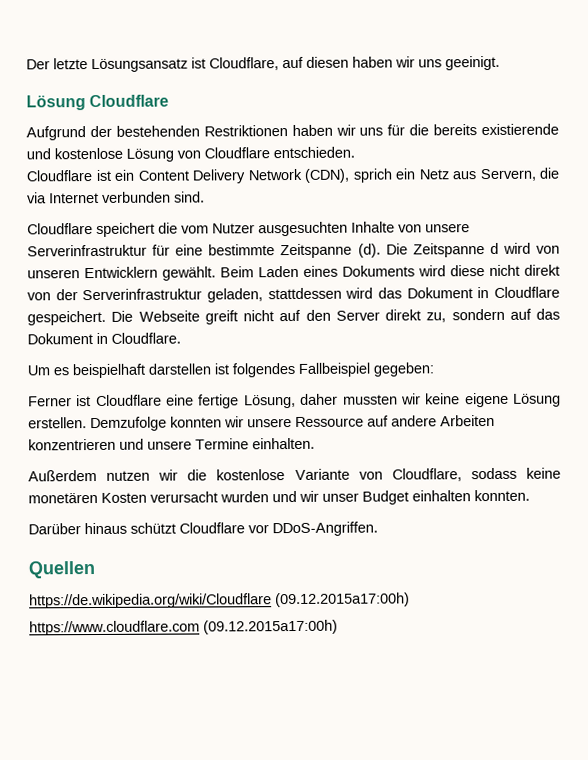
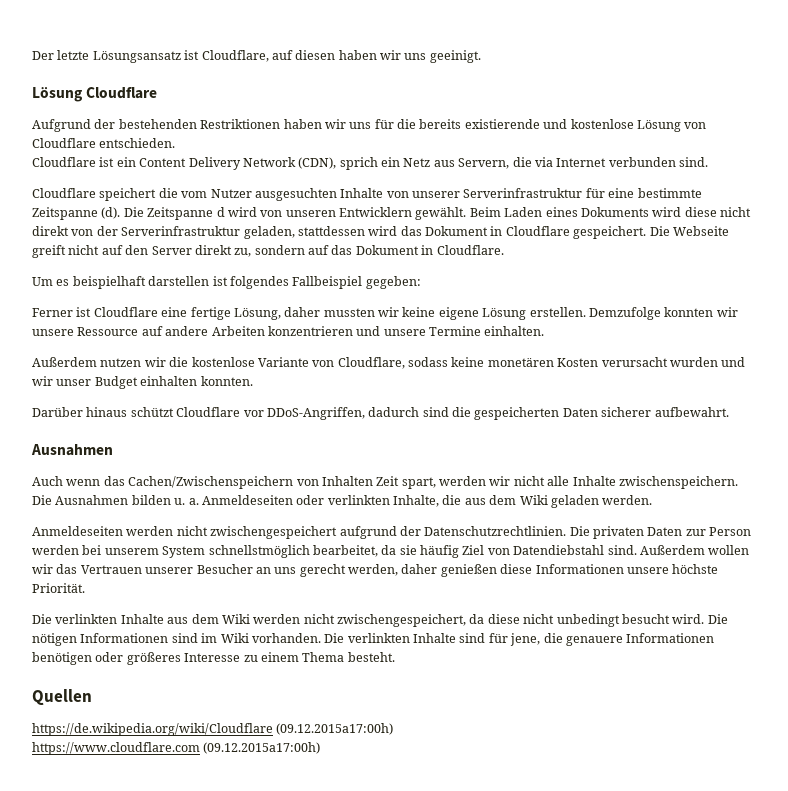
- Cloudflare speichert die vom Nutzer ausgesuchten Inhalte von unsere Serverinfrastruktur für eine bestimmte Zeitspanne (d).
+ Cloudflare speichert die vom Nutzer ausgesuchten Inhalte von unserer Serverinfrastruktur für eine bestimmte Zeitspanne (d).
- Darüber hinaus schützt Cloudflare vor DDoS-Angriffen.
+ Darüber hinaus schützt Cloudflare vor DDoS-Angriffen, dadurch sind die gespeicherten Daten sicherer aufbewahrt.
+ Ausnahmen
+ Auch wenn das Cachen/Zwischenspeichern von Inhalten Zeit spart, werden wir nicht alle Inhalte zwischenspeichern. Die Ausnahmen bilden u. a. Anmeldeseiten oder verlinkten Inhalte, die aus dem Wiki geladen werden.
+ Anmeldeseiten werden nicht zwischengespeichert aufgrund der Datenschutzrechtlinien. Die privaten Daten zur Person werden bei unserem System schnellstmöglich bearbeitet, da sie häufig Ziel von Datendiebstahl sind. Außerdem wollen wir das Vertrauen unserer Besucher an uns gerecht werden, daher genießen diese Informationen unsere höchste Priorität.
+ Die verlinkten Inhalte aus dem Wiki werden nicht zwischengespeichert, da diese nicht unbedingt besucht wird. Die nötigen Informationen sind im Wiki vorhanden. Die verlinkten Inhalte sind für jene, die genauere Informationen benötigen oder größeres Interesse zu einem Thema besteht.

